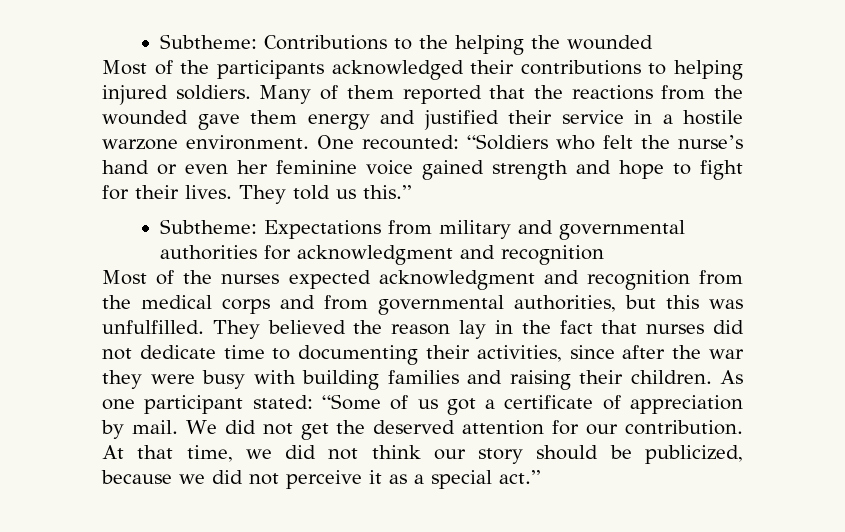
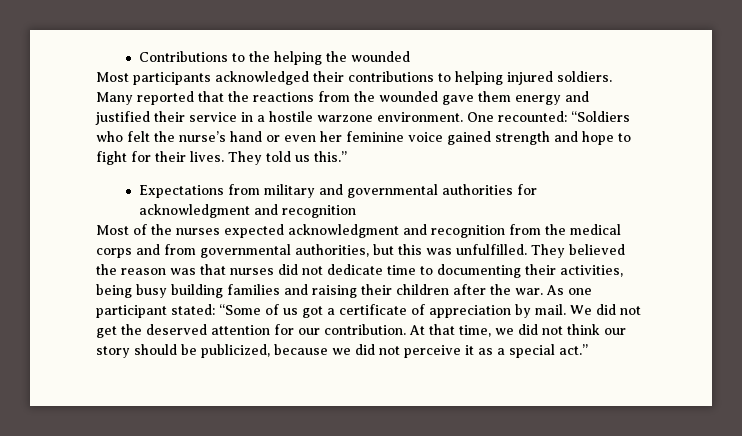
- Subtheme: Contributions to the helping the wounded
+ Contributions to the helping the wounded
- Most of the participants acknowledged their contributions to helping injured soldiers.
+ Most participants acknowledged their contributions to helping injured soldiers.
- Many of them reported that the reactions from the wounded gave them energy and justified their service in a hostile warzone environment.
+ Many reported that the reactions from the wounded gave them energy and justified their service in a hostile warzone environment.
- Subtheme: Expectations from military and governmental authorities for acknowledgment and recognition
+ Expectations from military and governmental authorities for acknowledgment and recognition
- They believed the reason lay in the fact that nurses did not dedicate time to documenting their activities, since after the war they were busy with building families and raising their children.
+ They believed the reason was that nurses did not dedicate time to documenting their activities, being busy building families and raising their children after the war.

